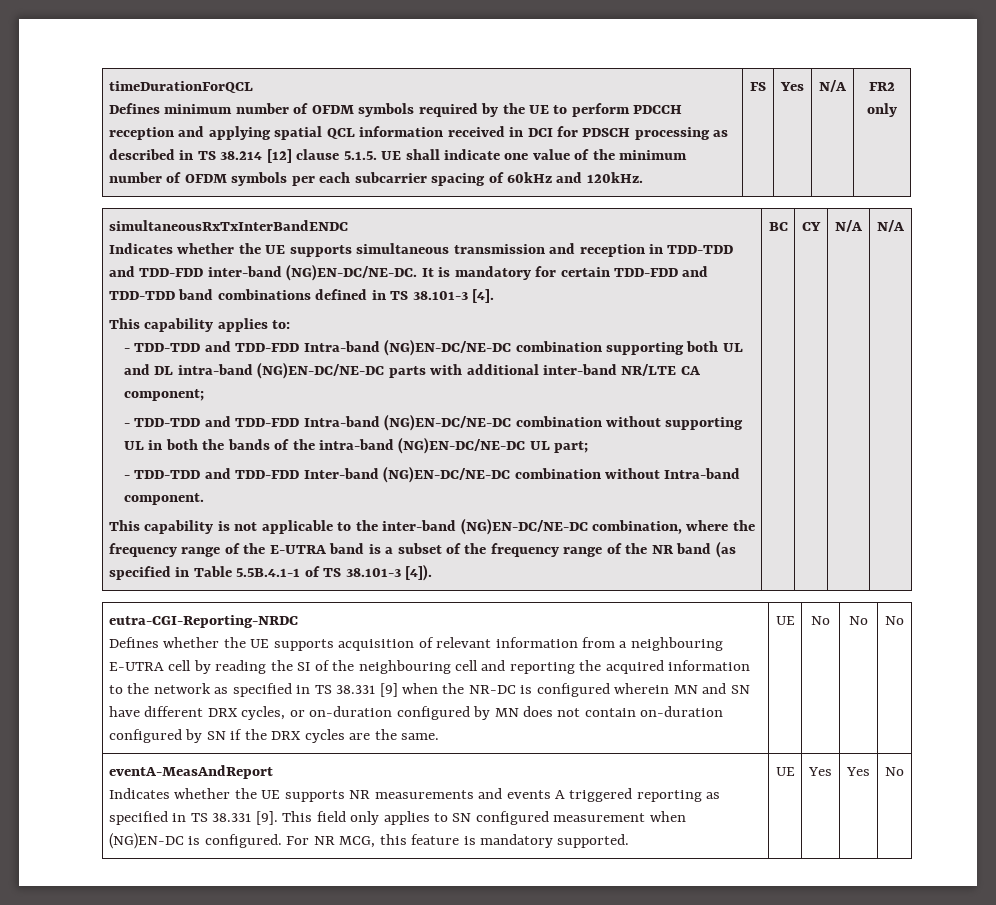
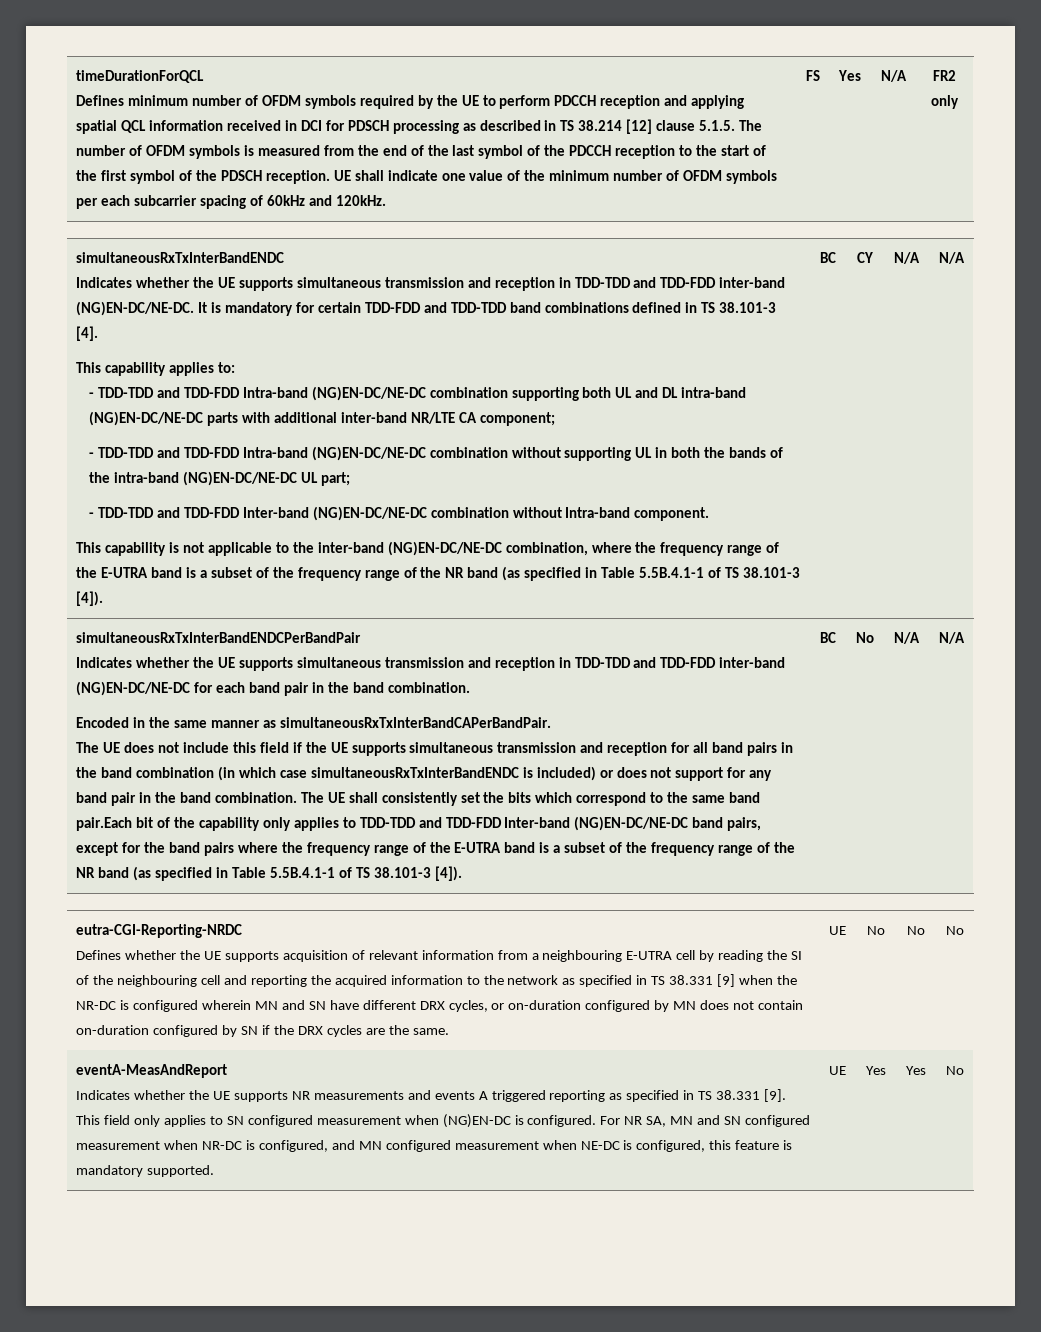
- Defines minimum number of OFDM symbols required by the UE to perform PDCCH reception and applying spatial QCL information received in DCI for PDSCH processing as described in TS 38.214 [12] clause 5.1.5. UE shall indicate one value of the minimum number of OFDM symbols per each subcarrier spacing of 60kHz and 120kHz.
+ Defines minimum number of OFDM symbols required by the UE to perform PDCCH reception and applying spatial QCL information received in DCI for PDSCH processing as described in TS 38.214 [12] clause 5.1.5. The number of OFDM symbols is measured from the end of the last symbol of the PDCCH reception to the start of the first symbol of the PDSCH reception. UE shall indicate one value of the minimum number of OFDM symbols per each subcarrier spacing of 60kHz and 120kHz.
+ simultaneousRxTxInterBandENDCPerBandPair
+ Indicates whether the UE supports simultaneous transmission and reception in TDD-TDD and TDD-FDD inter-band (NG)EN-DC/NE-DC for each band pair in the band combination.
+ Encoded in the same manner as simultaneousRxTxInterBandCAPerBandPair.
+ The UE does not include this field if the UE supports simultaneous transmission and reception for all band pairs in the band combination (in which case simultaneousRxTxInterBandENDC is included) or does not support for any band pair in the band combination. The UE shall consistently set the bits which correspond to the same band pair.Each bit of the capability only applies to TDD-TDD and TDD-FDD Inter-band (NG)EN-DC/NE-DC band pairs, except for the band pairs where the frequency range of the E-UTRA band is a subset of the frequency range of the NR band (as specified in Table 5.5B.4.1-1 of TS 38.101-3 [4]). | BC | No | N/A | N/A
- For NR MCG, this feature is mandatory supported.
+ For NR SA, MN and SN configured measurement when NR-DC is configured, and MN configured measurement when NE-DC is configured, this feature is mandatory supported.

